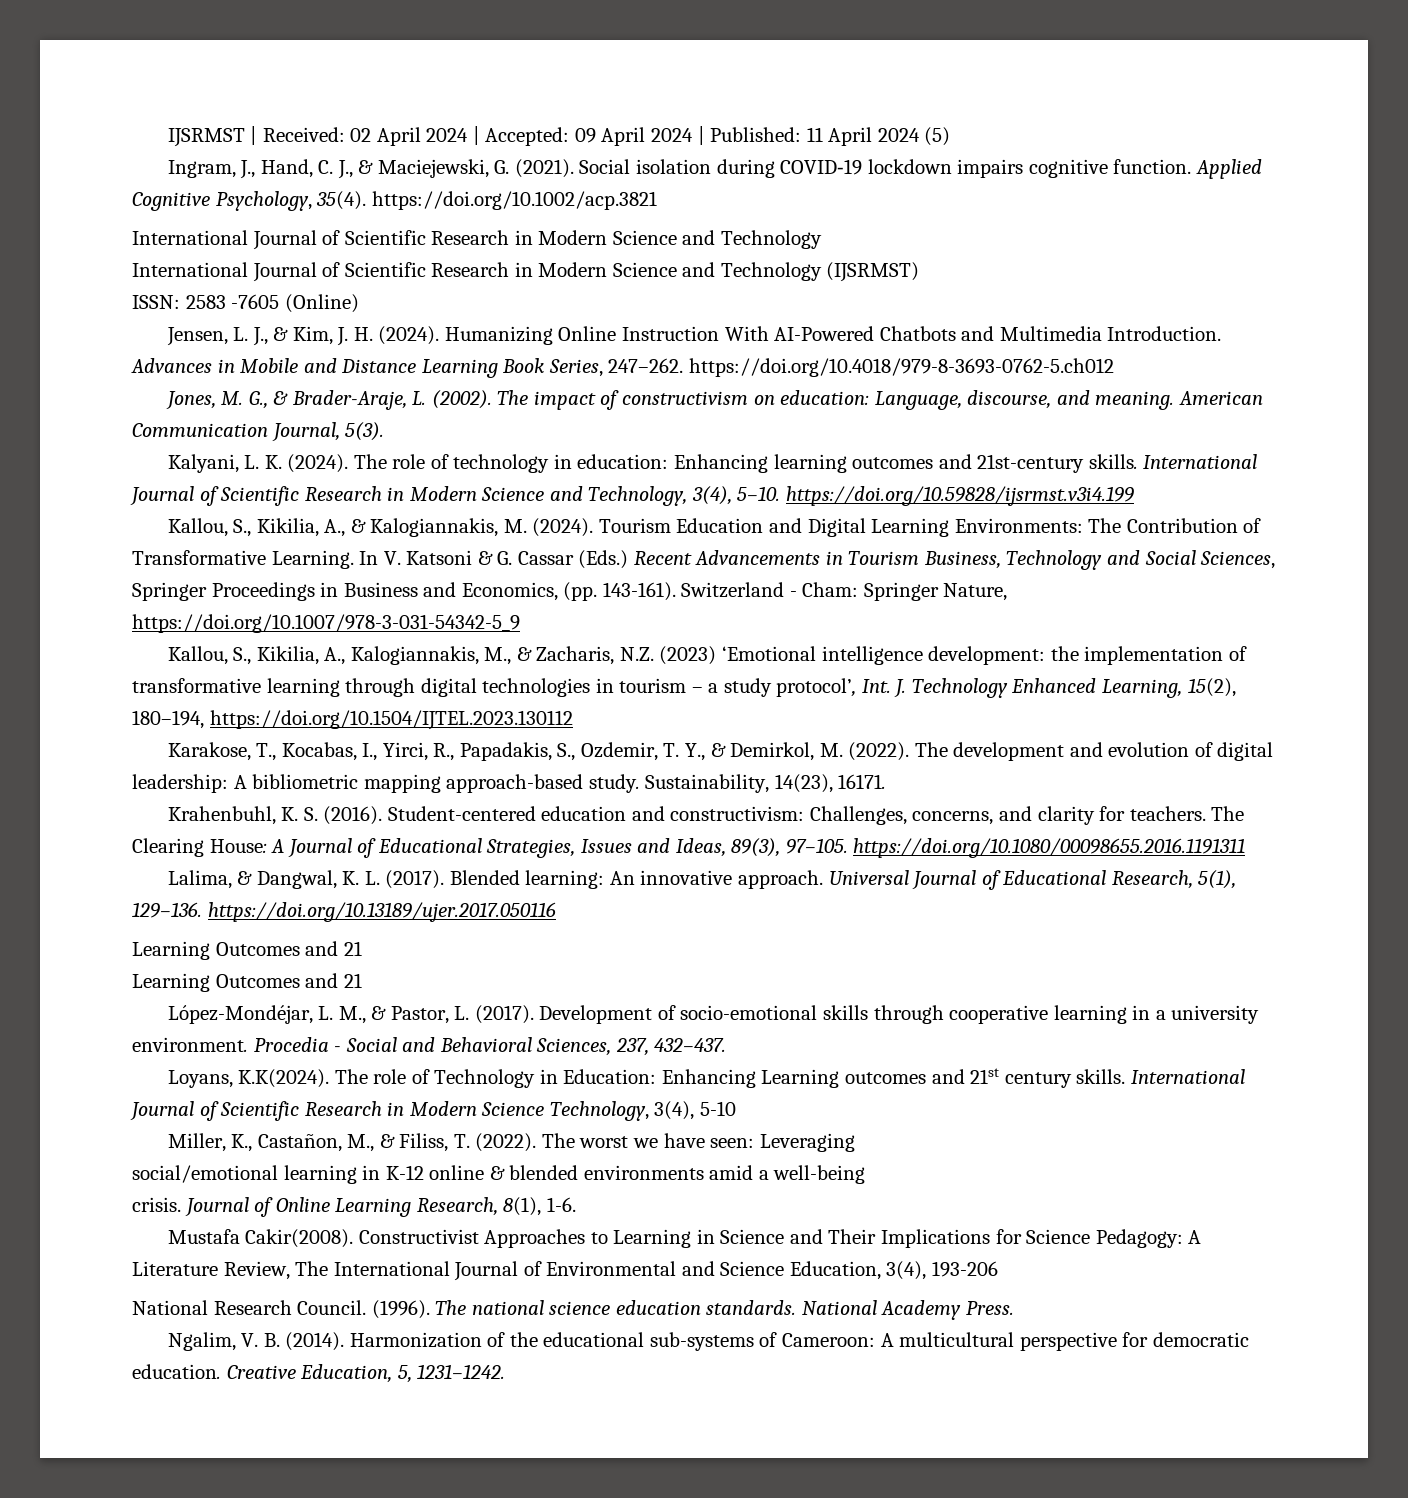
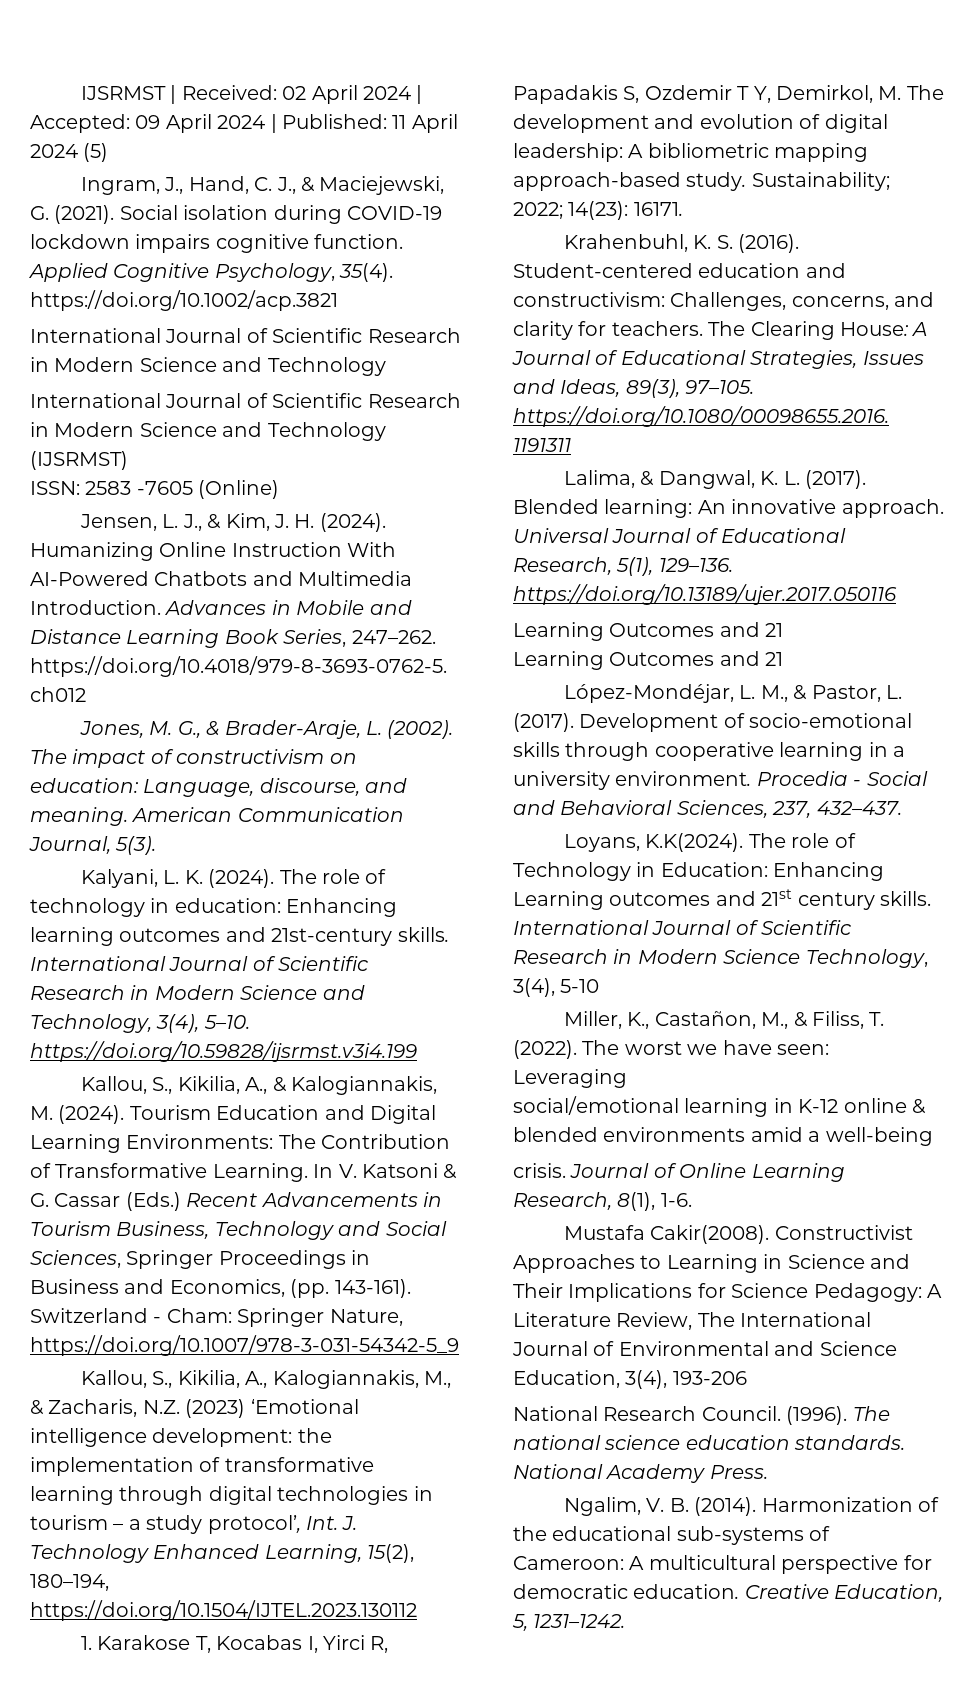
- Karakose, T., Kocabas, I., Yirci, R., Papadakis, S., Ozdemir, T. Y., & Demirkol, M. (2022). The development and evolution of digital leadership: A bibliometric mapping approach-based study.
+ 1. Karakose T, Kocabas I, Yirci R, Papadakis S, Ozdemir T Y, Demirkol, M. The development and evolution of digital leadership: A bibliometric mapping approach-based study.
- Sustainability, 14(23), 16171.
+ Sustainability; 2022; 14(23): 16171.

